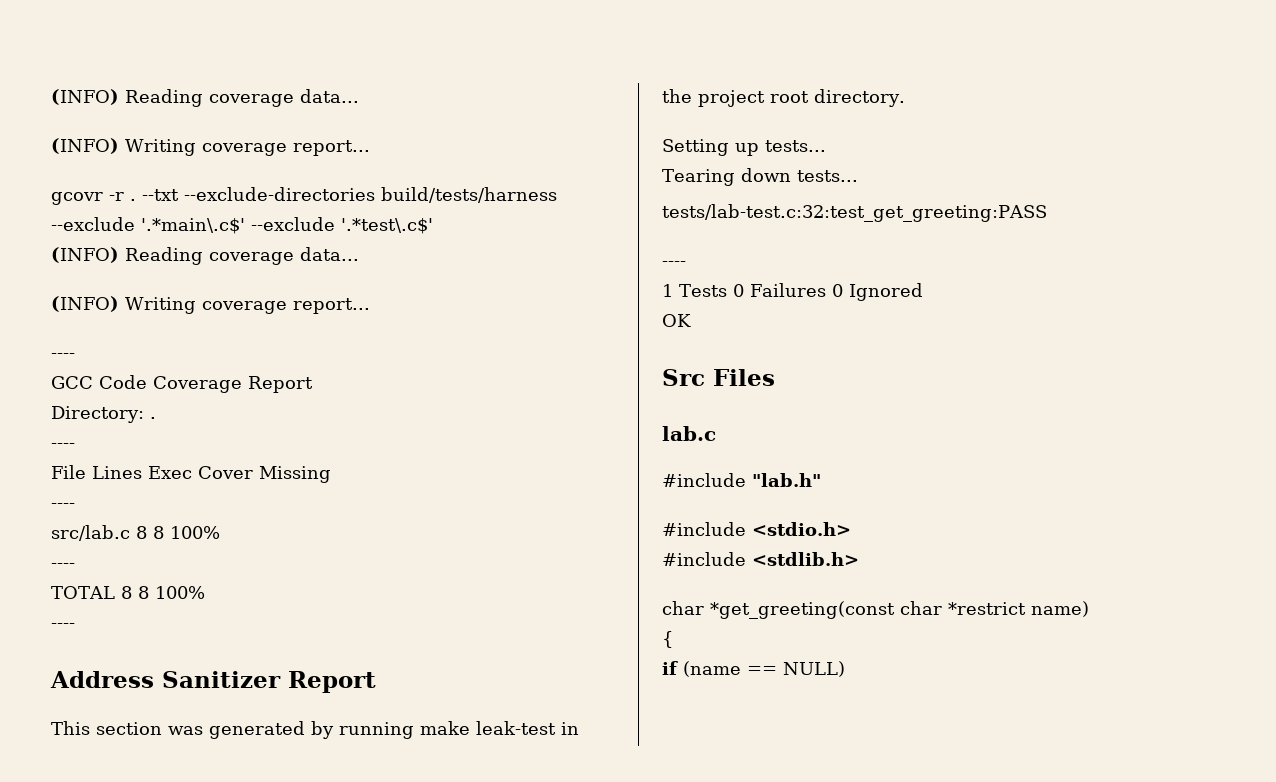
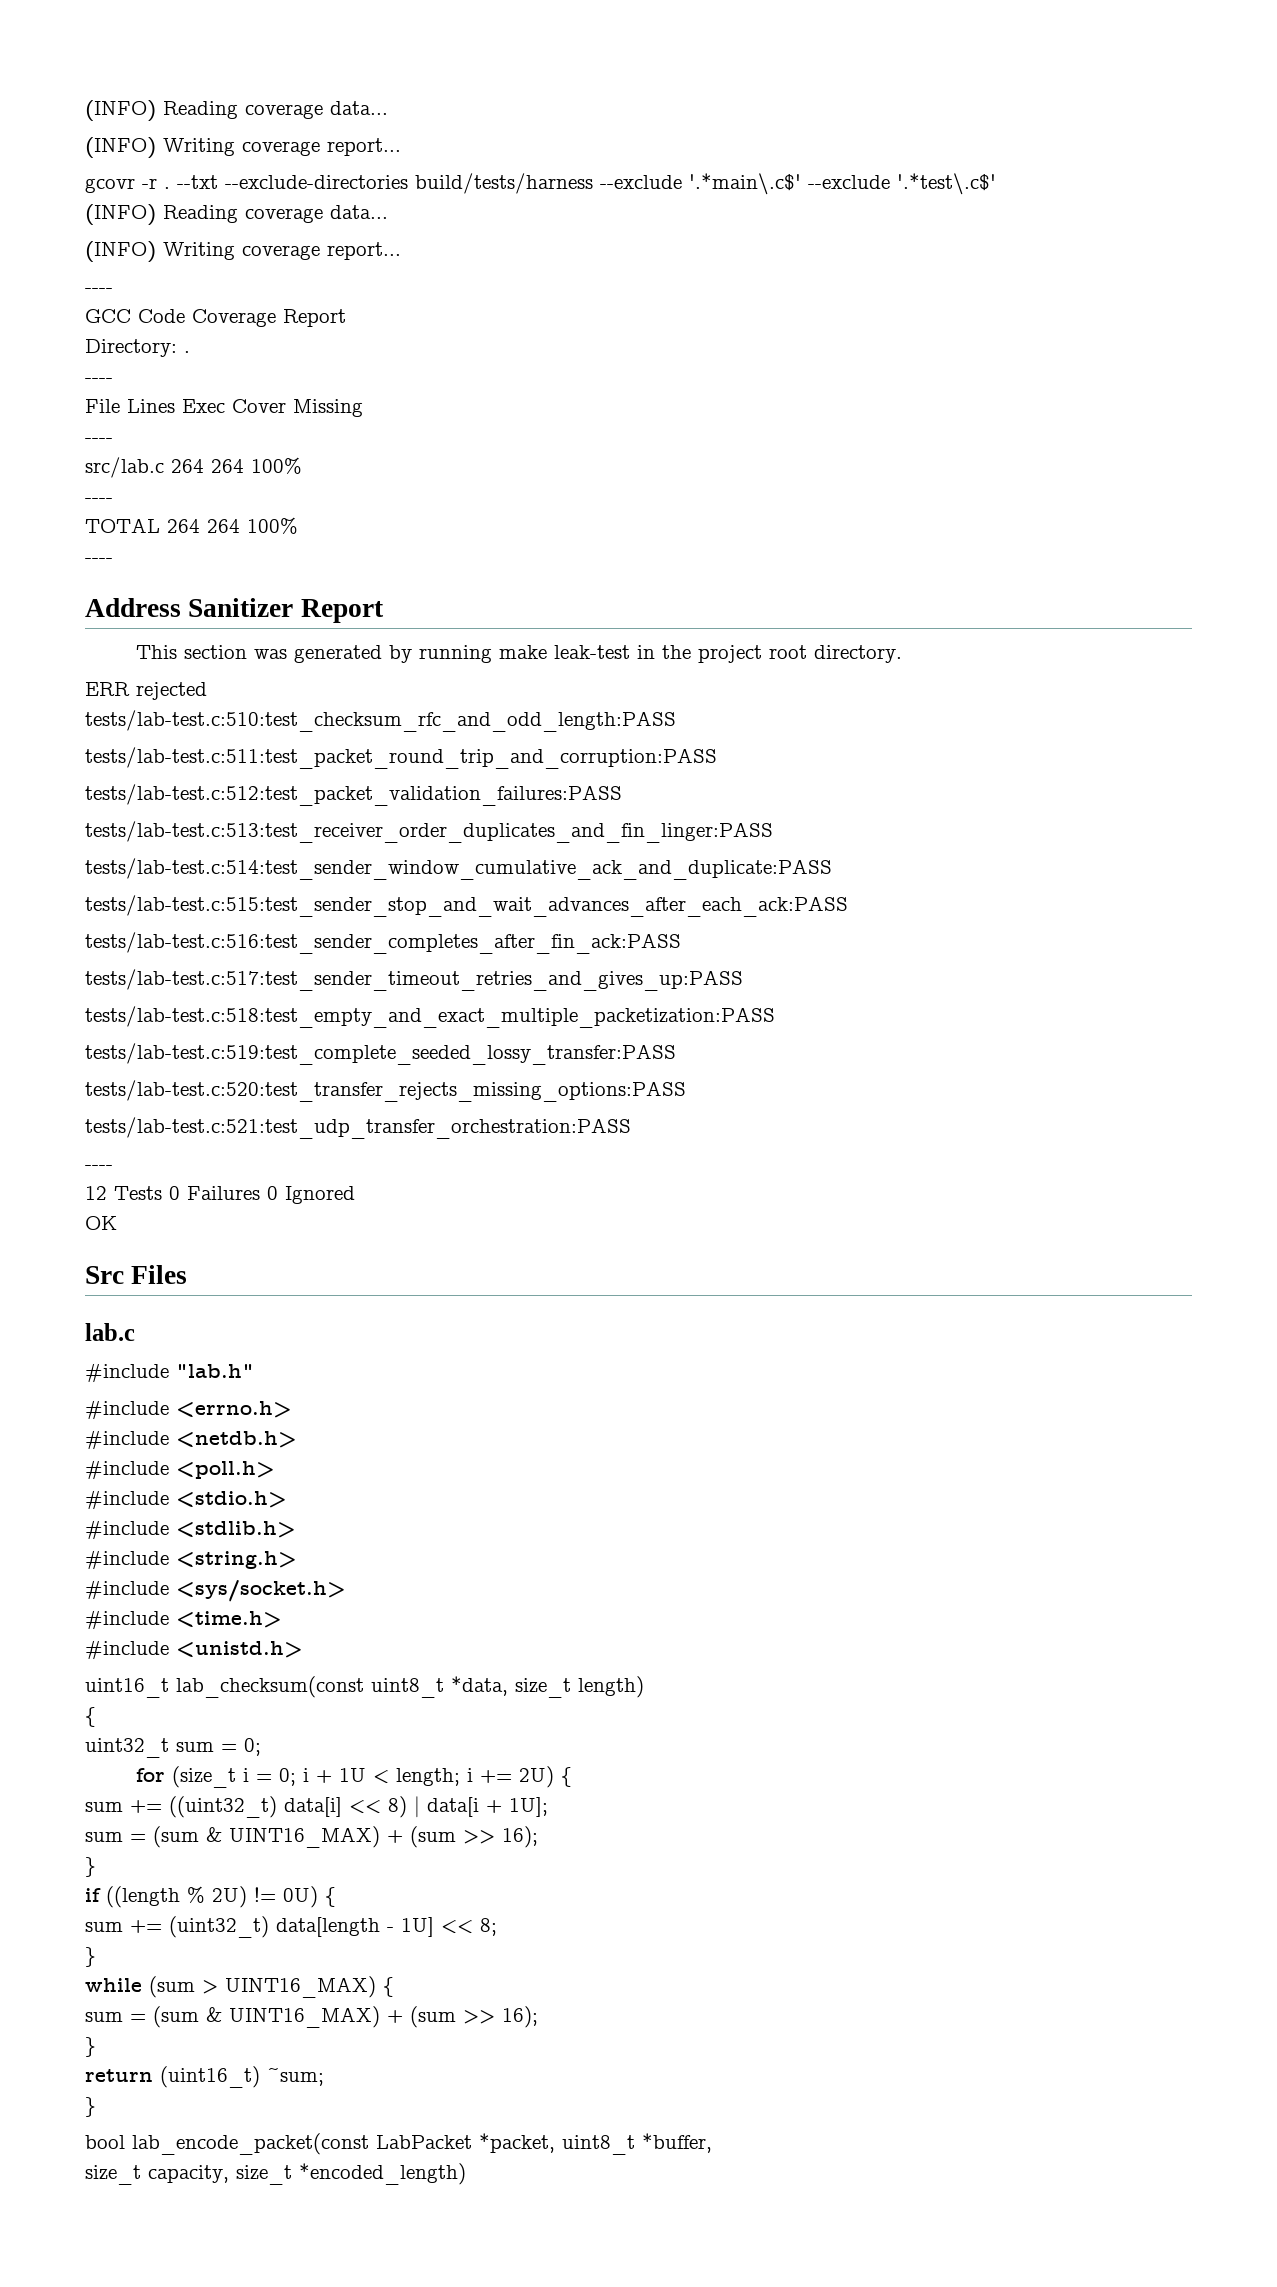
- src/lab.c 8 8 100%
+ src/lab.c 264 264 100%
- TOTAL 8 8 100%
+ TOTAL 264 264 100%
- Setting up tests...
- Tearing down tests...
- tests/lab-test.c:32:test_get_greeting:PASS
+ ERR rejected
+ tests/lab-test.c:510:test_checksum_rfc_and_odd_length:PASS
+ tests/lab-test.c:511:test_packet_round_trip_and_corruption:PASS
+ tests/lab-test.c:512:test_packet_validation_failures:PASS
+ tests/lab-test.c:513:test_receiver_order_duplicates_and_fin_linger:PASS
+ tests/lab-test.c:514:test_sender_window_cumulative_ack_and_duplicate:PASS
+ tests/lab-test.c:515:test_sender_stop_and_wait_advances_after_each_ack:PASS
+ tests/lab-test.c:516:test_sender_completes_after_fin_ack:PASS
+ tests/lab-test.c:517:test_sender_timeout_retries_and_gives_up:PASS
+ tests/lab-test.c:518:test_empty_and_exact_multiple_packetization:PASS
+ tests/lab-test.c:519:test_complete_seeded_lossy_transfer:PASS
+ tests/lab-test.c:520:test_transfer_rejects_missing_options:PASS
+ tests/lab-test.c:521:test_udp_transfer_orchestration:PASS
  ----
- 1 Tests 0 Failures 0 Ignored
+ 12 Tests 0 Failures 0 Ignored
+ #include <errno.h>
+ #include <netdb.h>
+ #include <poll.h>
  #include <stdio.h>
  #include <stdlib.h>
- char *get_greeting(const char *restrict name)
+ #include <string.h>
+ #include <sys/socket.h>
+ #include <time.h>
+ #include <unistd.h>
+ uint16_t lab_checksum(const uint8_t *data, size_t length)
  {
- if (name == NULL)
+ uint32_t sum = 0;
+ for (size_t i = 0; i + 1U < length; i += 2U) {
+ sum += ((uint32_t) data[i] << 8) | data[i + 1U];
+ sum = (sum & UINT16_MAX) + (sum >> 16);
+ }
+ if ((length % 2U) != 0U) {
+ sum += (uint32_t) data[length - 1U] << 8;
+ }
+ while (sum > UINT16_MAX) {
+ sum = (sum & UINT16_MAX) + (sum >> 16);
+ }
+ return (uint16_t) ~sum;
+ }
+ bool lab_encode_packet(const LabPacket *packet, uint8_t *buffer,
+ size_t capacity, size_t *encoded_length)

